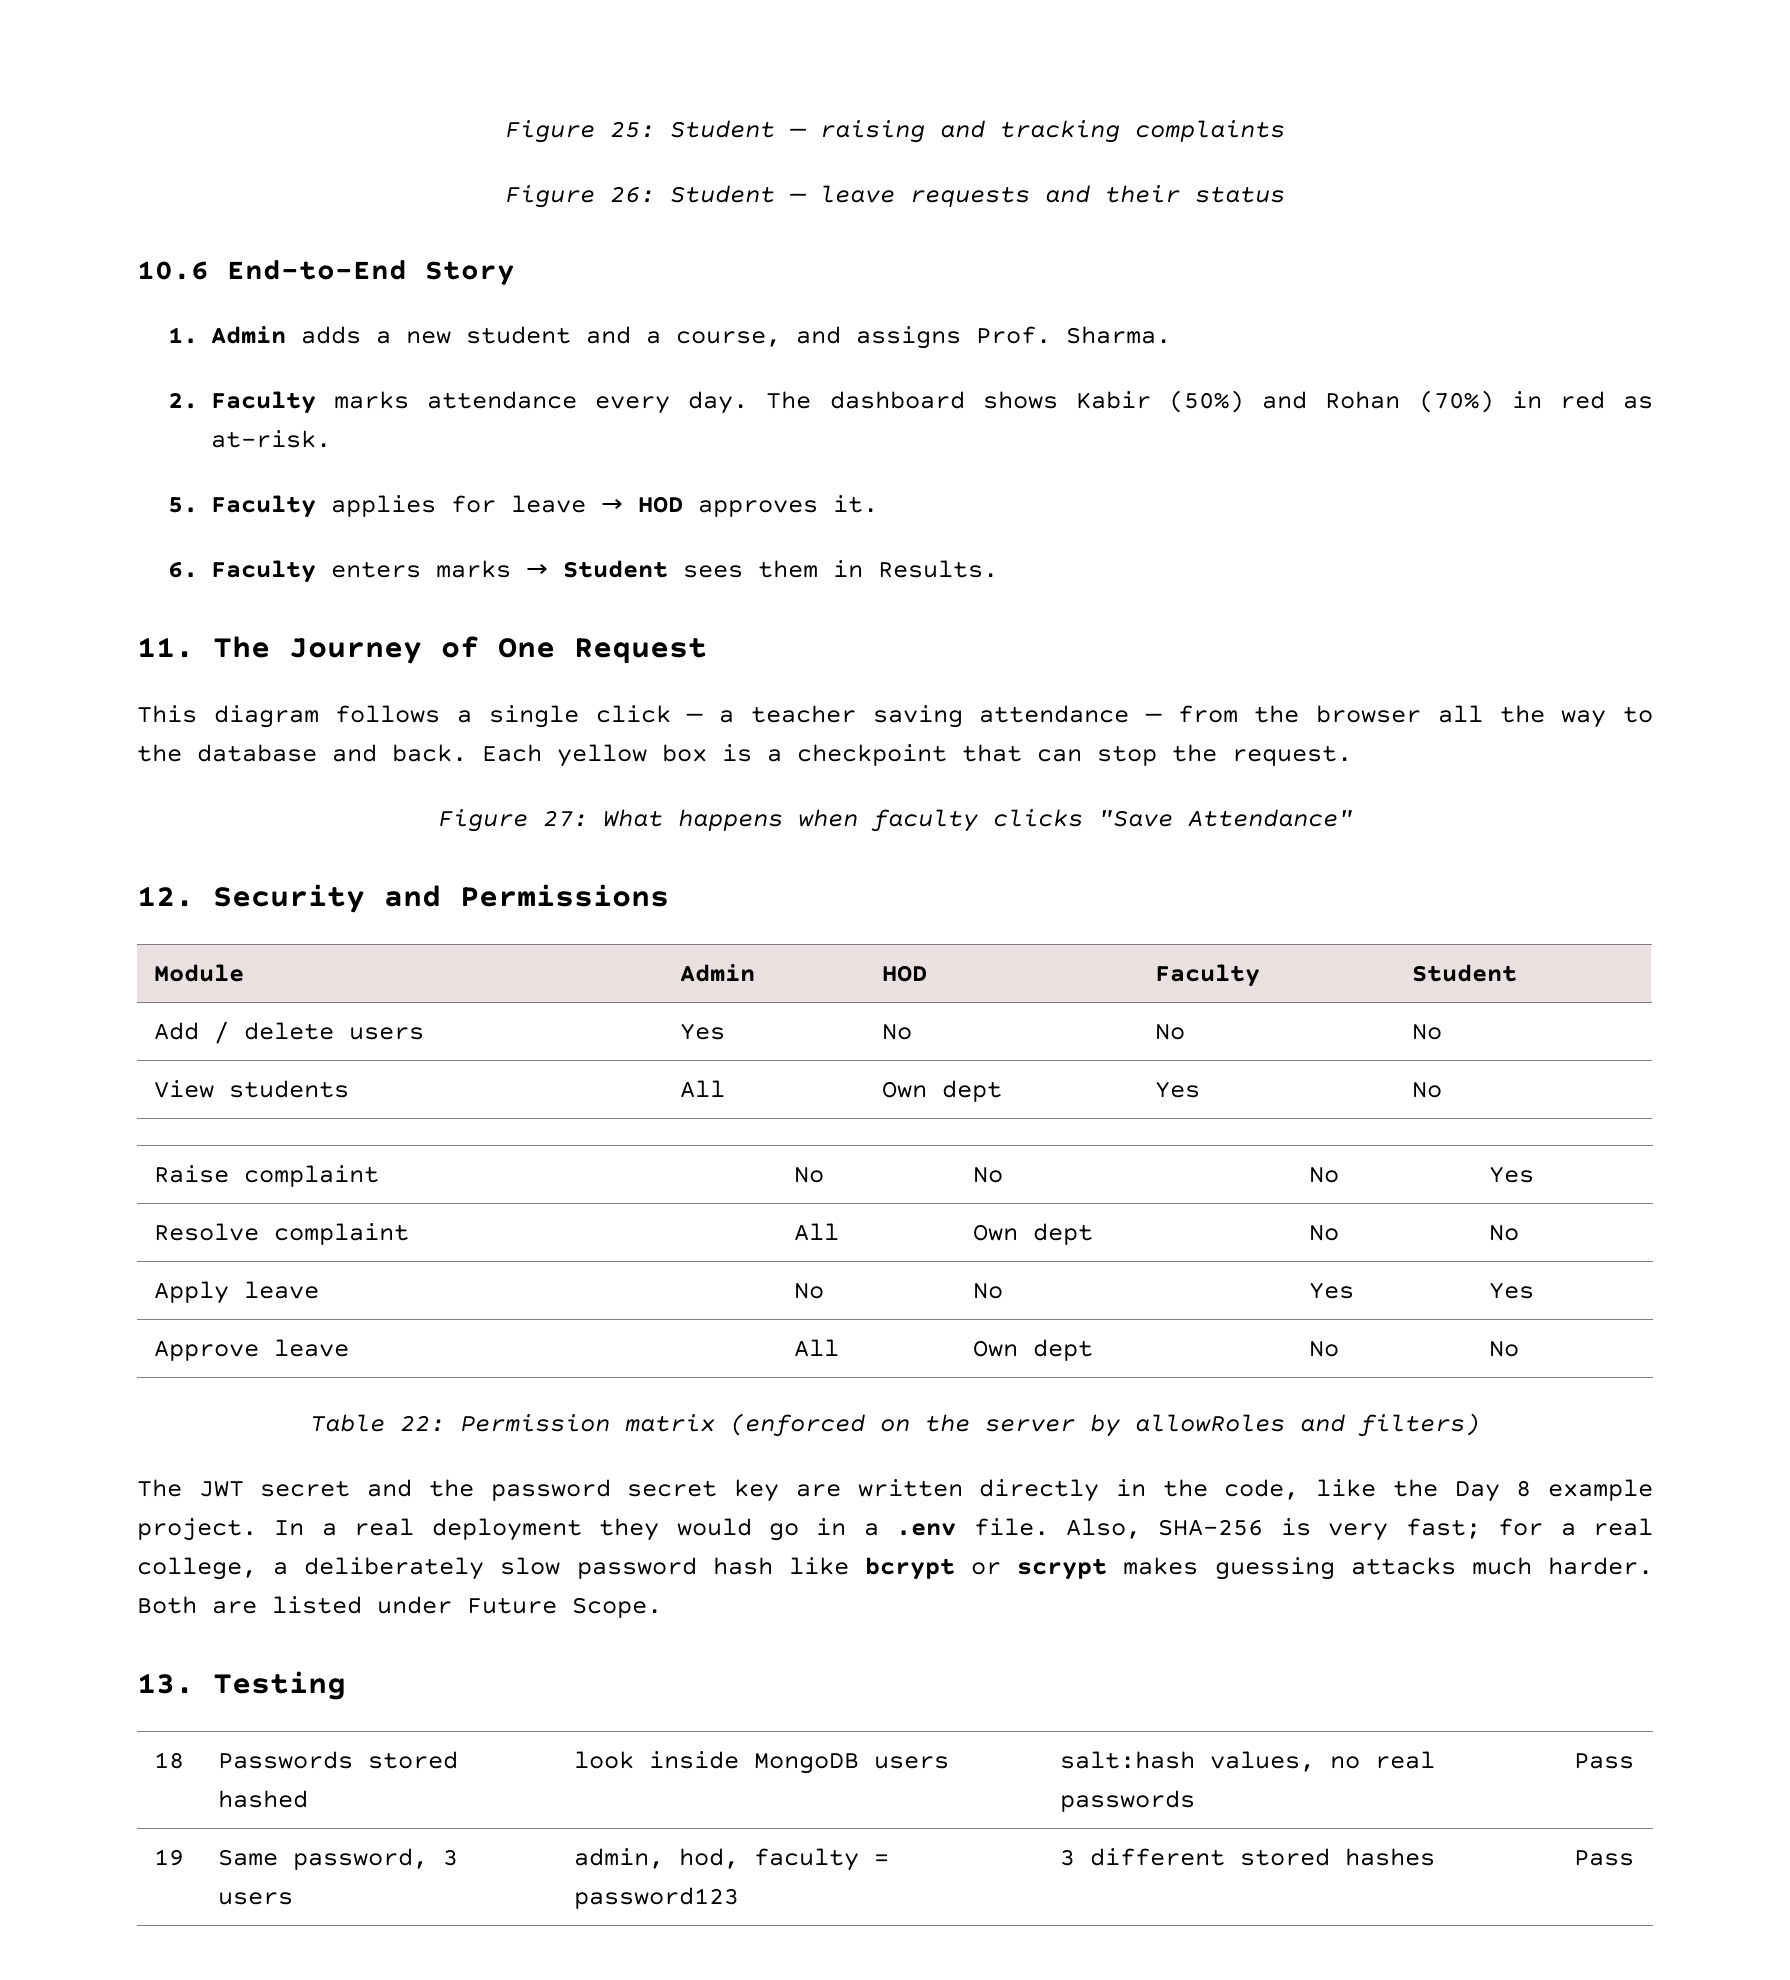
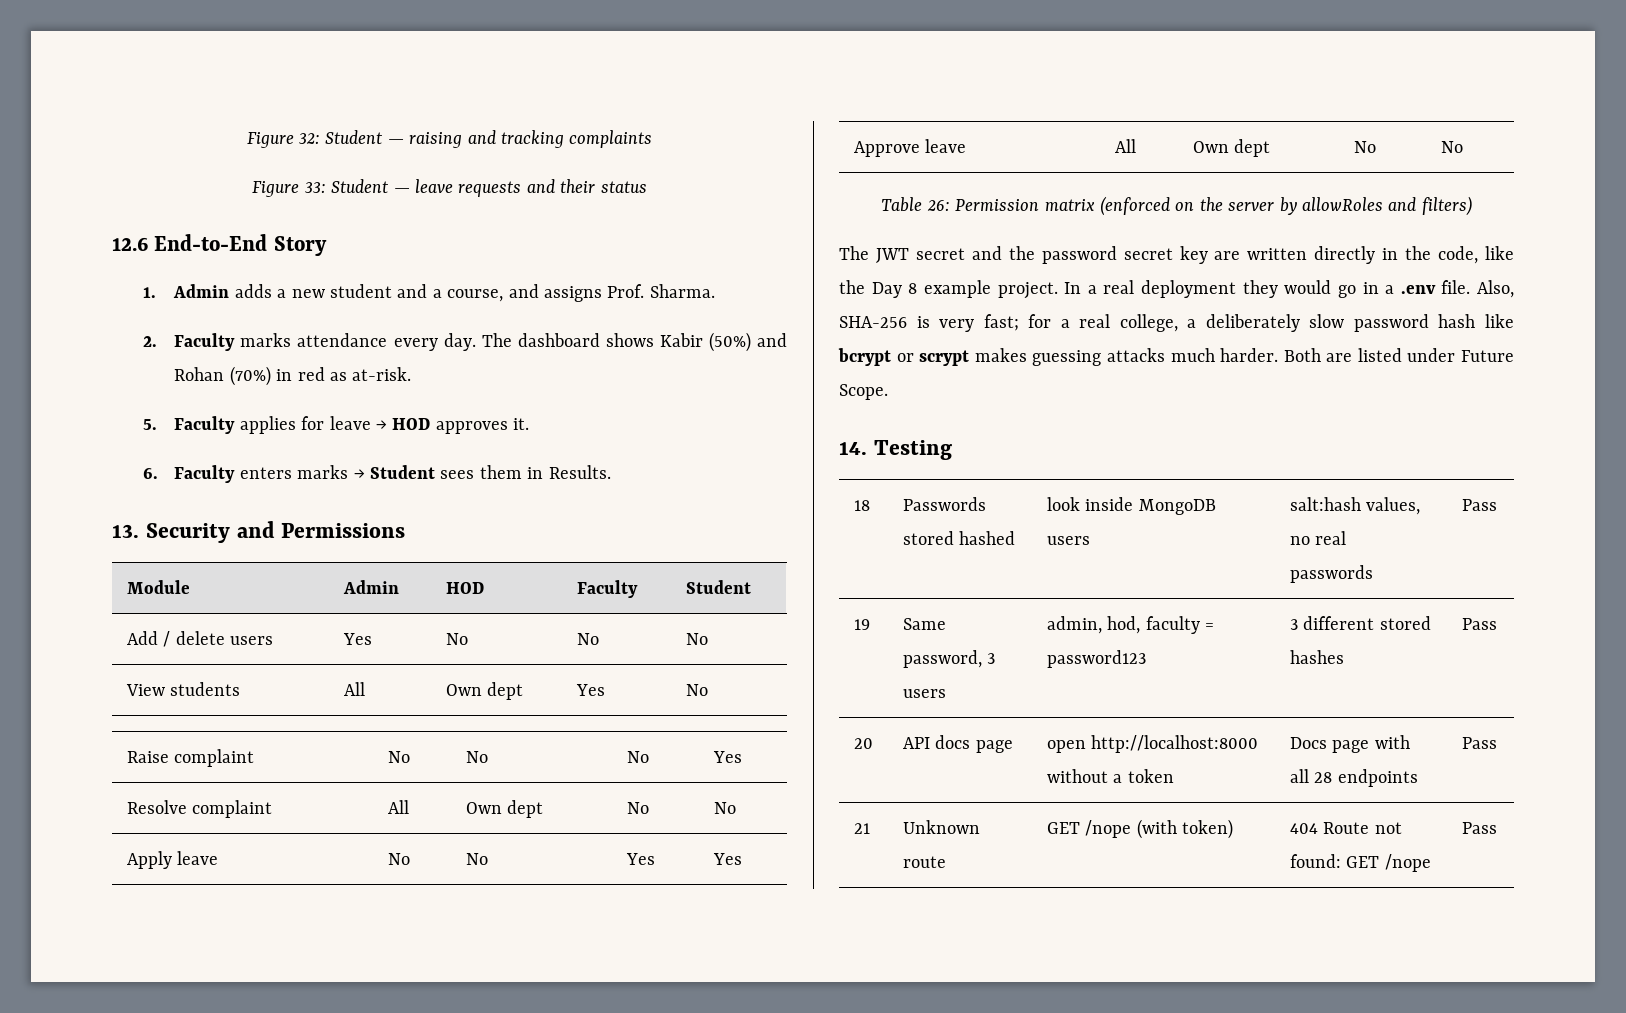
- Figure 25: Student — raising and tracking complaints
+ Figure 32: Student — raising and tracking complaints
- Figure 26: Student — leave requests and their status
+ Figure 33: Student — leave requests and their status
- 10.6 End-to-End Story
+ 12.6 End-to-End Story
- 11. The Journey of One Request
- This diagram follows a single click — a teacher saving attendance — from the browser all the way to the database and back. Each yellow box is a checkpoint that can stop the request.
- Figure 27: What happens when faculty clicks "Save Attendance"
- 12. Security and Permissions
+ 13. Security and Permissions
- Table 22: Permission matrix (enforced on the server by allowRoles and filters)
+ Table 26: Permission matrix (enforced on the server by allowRoles and filters)
- 13. Testing
+ 14. Testing
+ 20 | API docs page | open http://localhost:8000 without a token | Docs page with all 28 endpoints | Pass
+ 21 | Unknown route | GET /nope (with token) | 404 Route not found: GET /nope | Pass

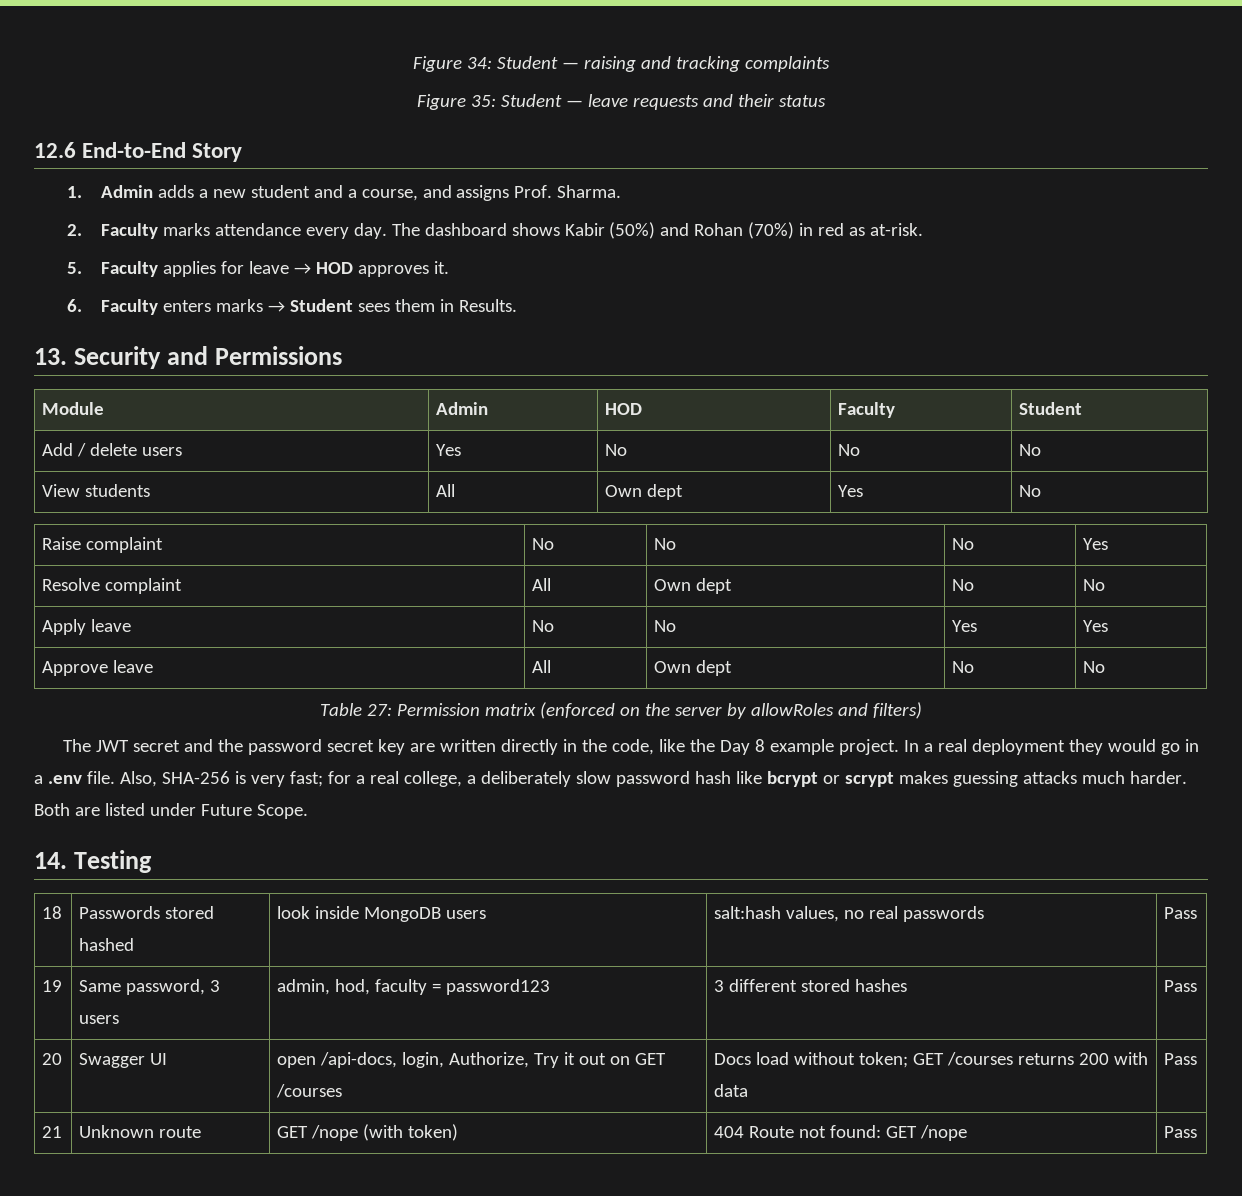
- Figure 32: Student — raising and tracking complaints
+ Figure 34: Student — raising and tracking complaints
- Figure 33: Student — leave requests and their status
+ Figure 35: Student — leave requests and their status
- Table 26: Permission matrix (enforced on the server by allowRoles and filters)
+ Table 27: Permission matrix (enforced on the server by allowRoles and filters)
- 20 | API docs page | open http://localhost:8000 without a token | Docs page with all 28 endpoints | Pass
+ 20 | Swagger UI | open /api-docs, login, Authorize, Try it out on GET /courses | Docs load without token; GET /courses returns 200 with data | Pass

